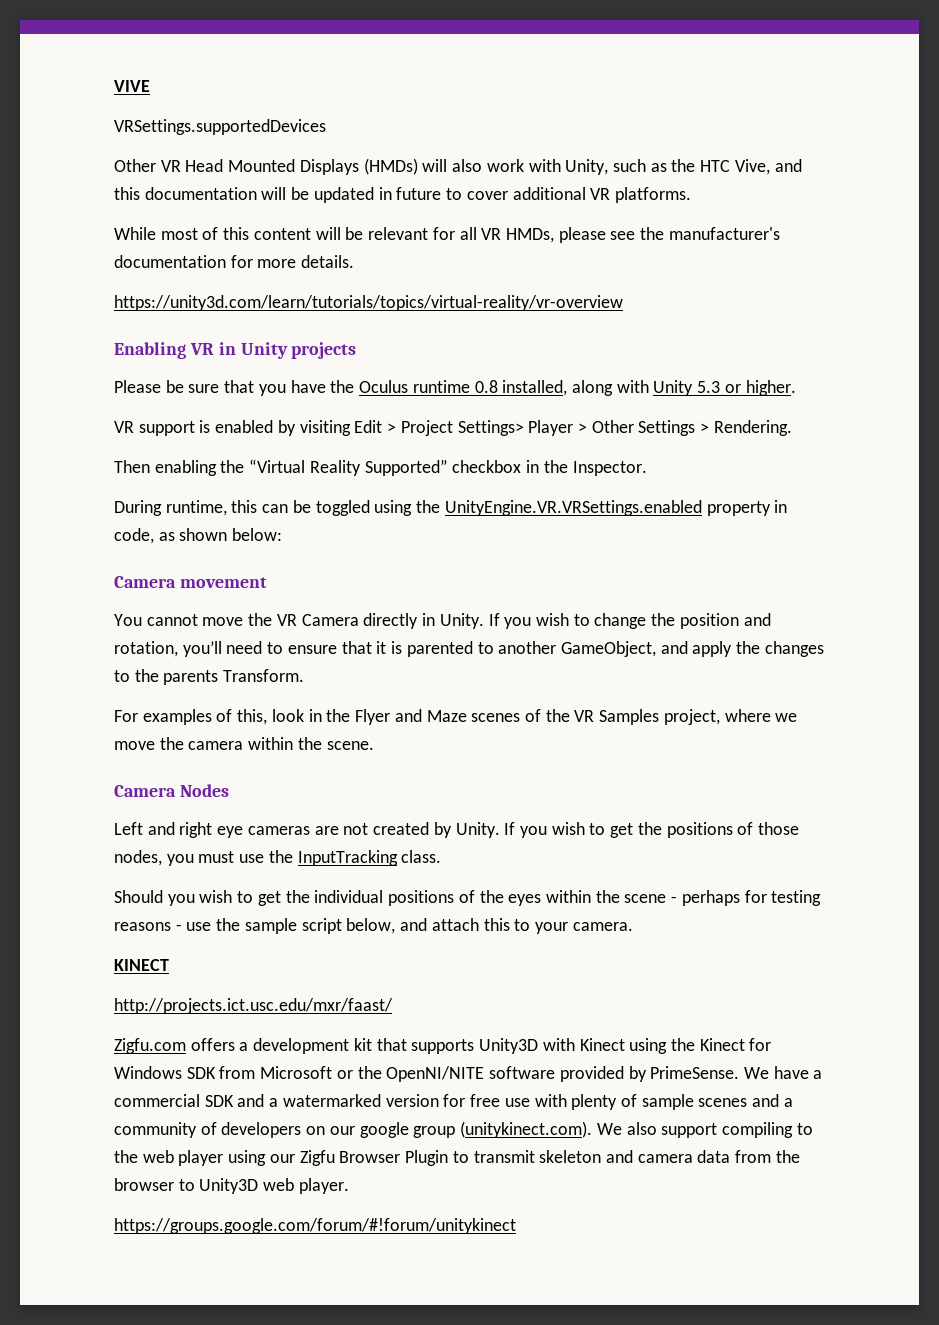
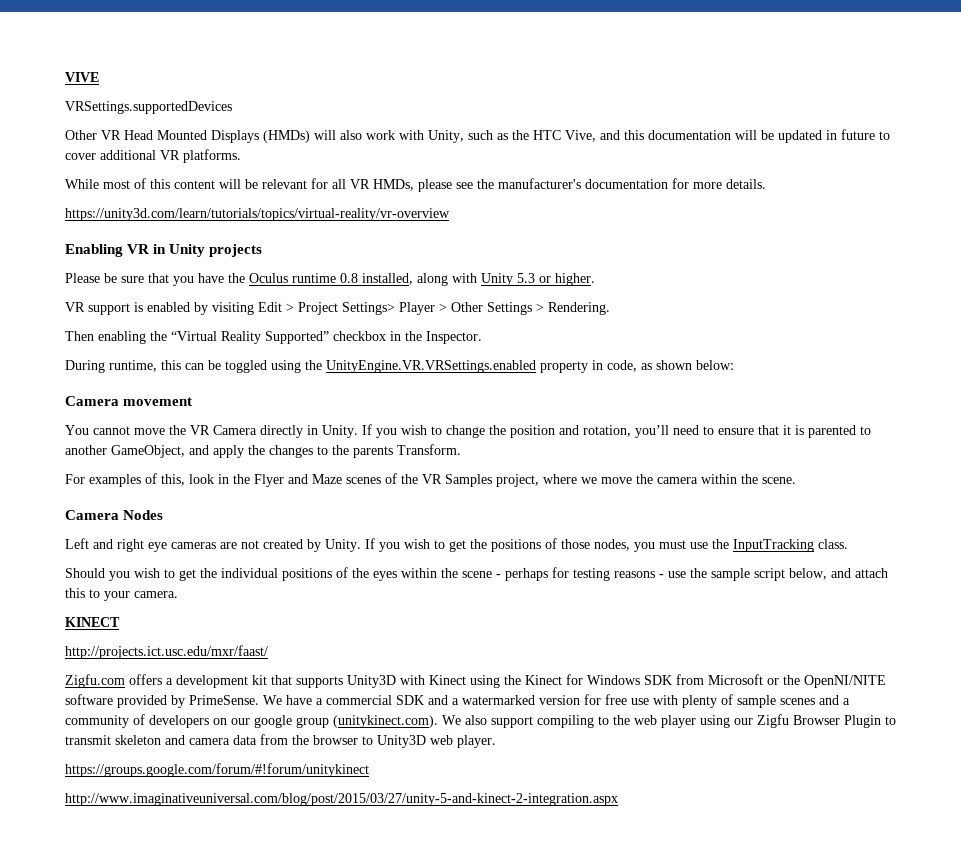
+ http://www.imaginativeuniversal.com/blog/post/2015/03/27/unity-5-and-kinect-2-integration.aspx

